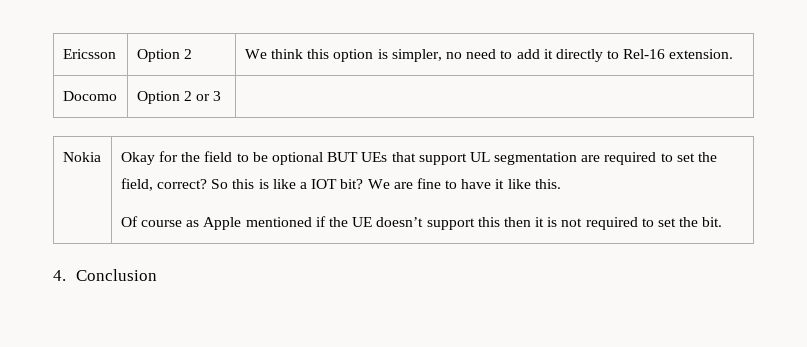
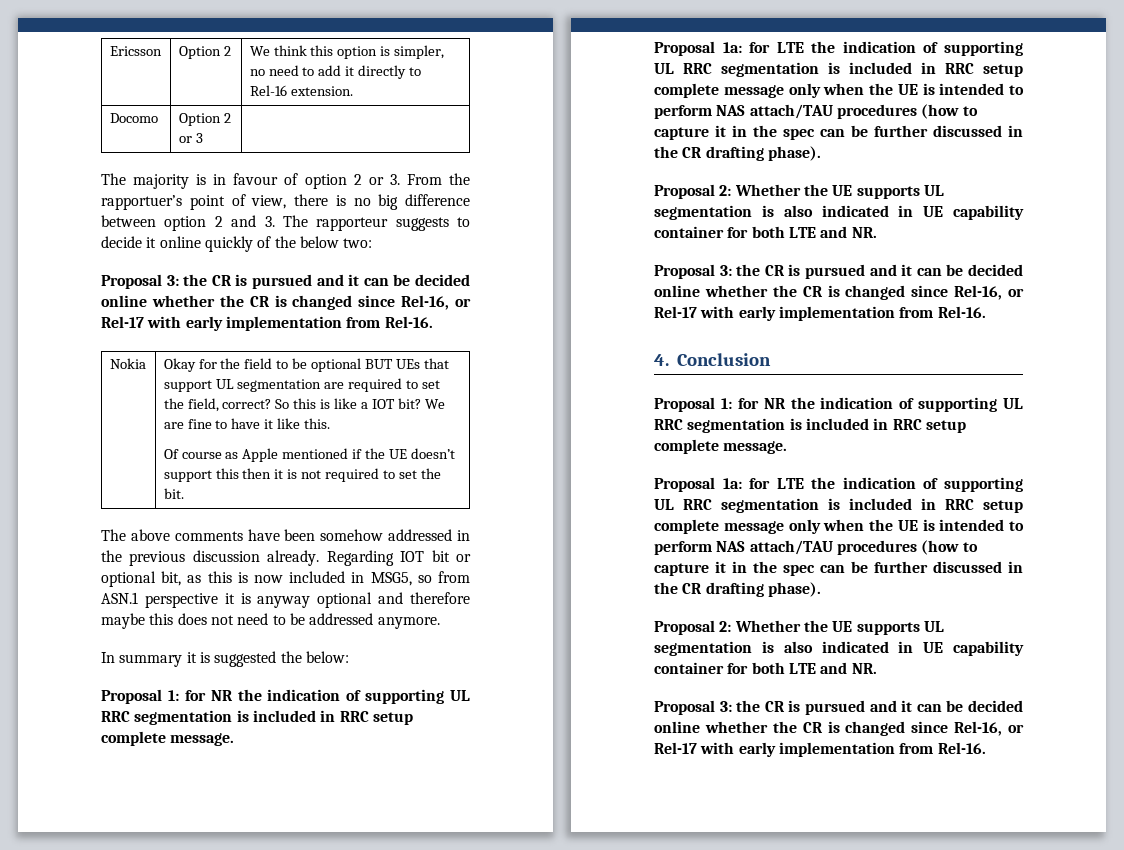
+ The majority is in favour of option 2 or 3. From the rapportuer’s point of view, there is no big difference between option 2 and 3. The rapporteur suggests to decide it online quickly of the below two:
+ Proposal 3: the CR is pursued and it can be decided online whether the CR is changed since Rel-16, or Rel-17 with early implementation from Rel-16.
+ The above comments have been somehow addressed in the previous discussion already. Regarding IOT bit or optional bit, as this is now included in MSG5, so from ASN.1 perspective it is anyway optional and therefore maybe this does not need to be addressed anymore.
+ In summary it is suggested the below:
+ Proposal 1: for NR the indication of supporting UL RRC segmentation is included in RRC setup complete message.
+ Proposal 1a: for LTE the indication of supporting UL RRC segmentation is included in RRC setup complete message only when the UE is intended to perform NAS attach/TAU procedures (how to capture it in the spec can be further discussed in the CR drafting phase).
+ Proposal 2: Whether the UE supports UL segmentation is also indicated in UE capability container for both LTE and NR.
+ Proposal 3: the CR is pursued and it can be decided online whether the CR is changed since Rel-16, or Rel-17 with early implementation from Rel-16.
  4. Conclusion
+ Proposal 1: for NR the indication of supporting UL RRC segmentation is included in RRC setup complete message.
+ Proposal 1a: for LTE the indication of supporting UL RRC segmentation is included in RRC setup complete message only when the UE is intended to perform NAS attach/TAU procedures (how to capture it in the spec can be further discussed in the CR drafting phase).
+ Proposal 2: Whether the UE supports UL segmentation is also indicated in UE capability container for both LTE and NR.
+ Proposal 3: the CR is pursued and it can be decided online whether the CR is changed since Rel-16, or Rel-17 with early implementation from Rel-16.

